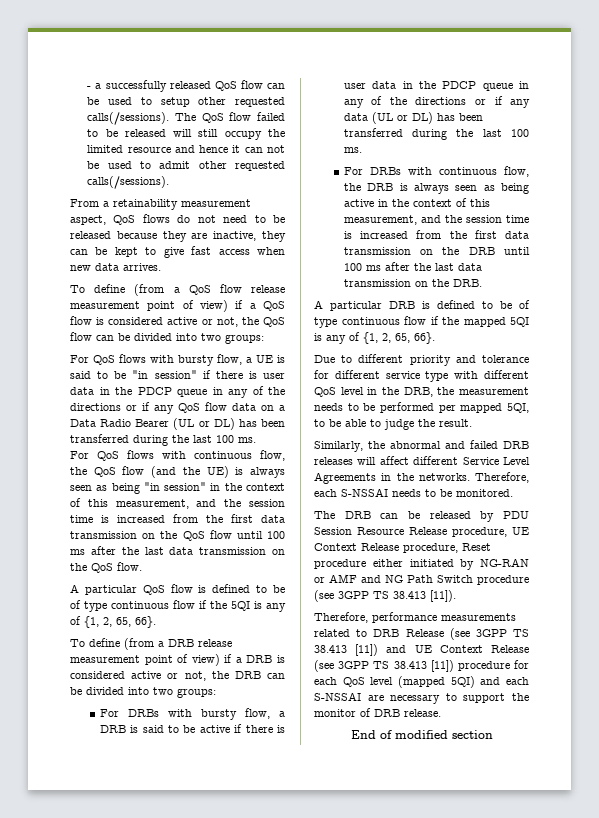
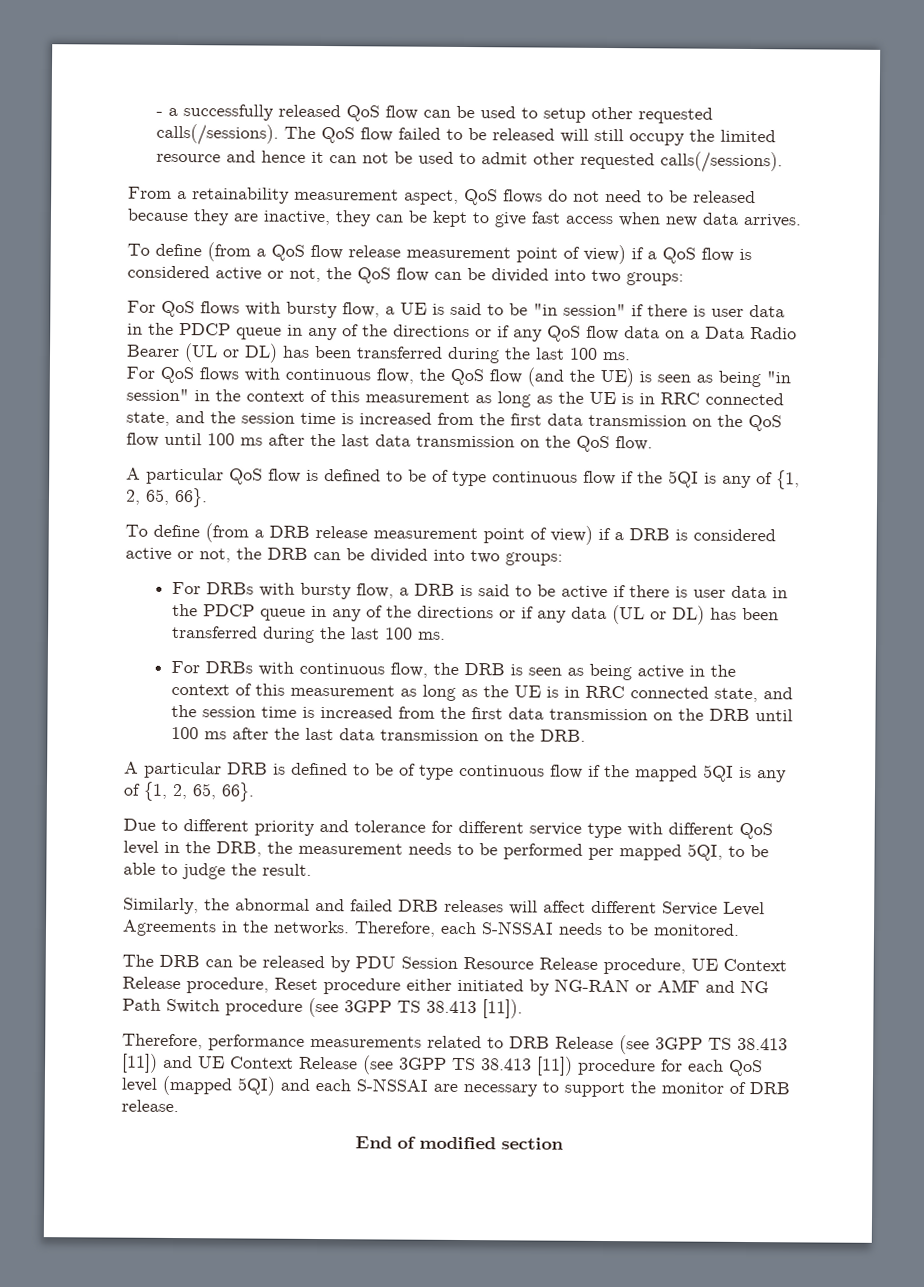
- For QoS flows with continuous flow, the QoS flow (and the UE) is always seen as being "in session" in the context of this measurement, and the session time is increased from the first data transmission on the QoS flow until 100 ms after the last data transmission on the QoS flow.
+ For QoS flows with continuous flow, the QoS flow (and the UE) is seen as being "in session" in the context of this measurement as long as the UE is in RRC connected state, and the session time is increased from the first data transmission on the QoS flow until 100 ms after the last data transmission on the QoS flow.
- For DRBs with continuous flow, the DRB is always seen as being active in the context of this measurement, and the session time is increased from the first data transmission on the DRB until 100 ms after the last data transmission on the DRB.
+ For DRBs with continuous flow, the DRB is seen as being active in the context of this measurement as long as the UE is in RRC connected state, and the session time is increased from the first data transmission on the DRB until 100 ms after the last data transmission on the DRB.

